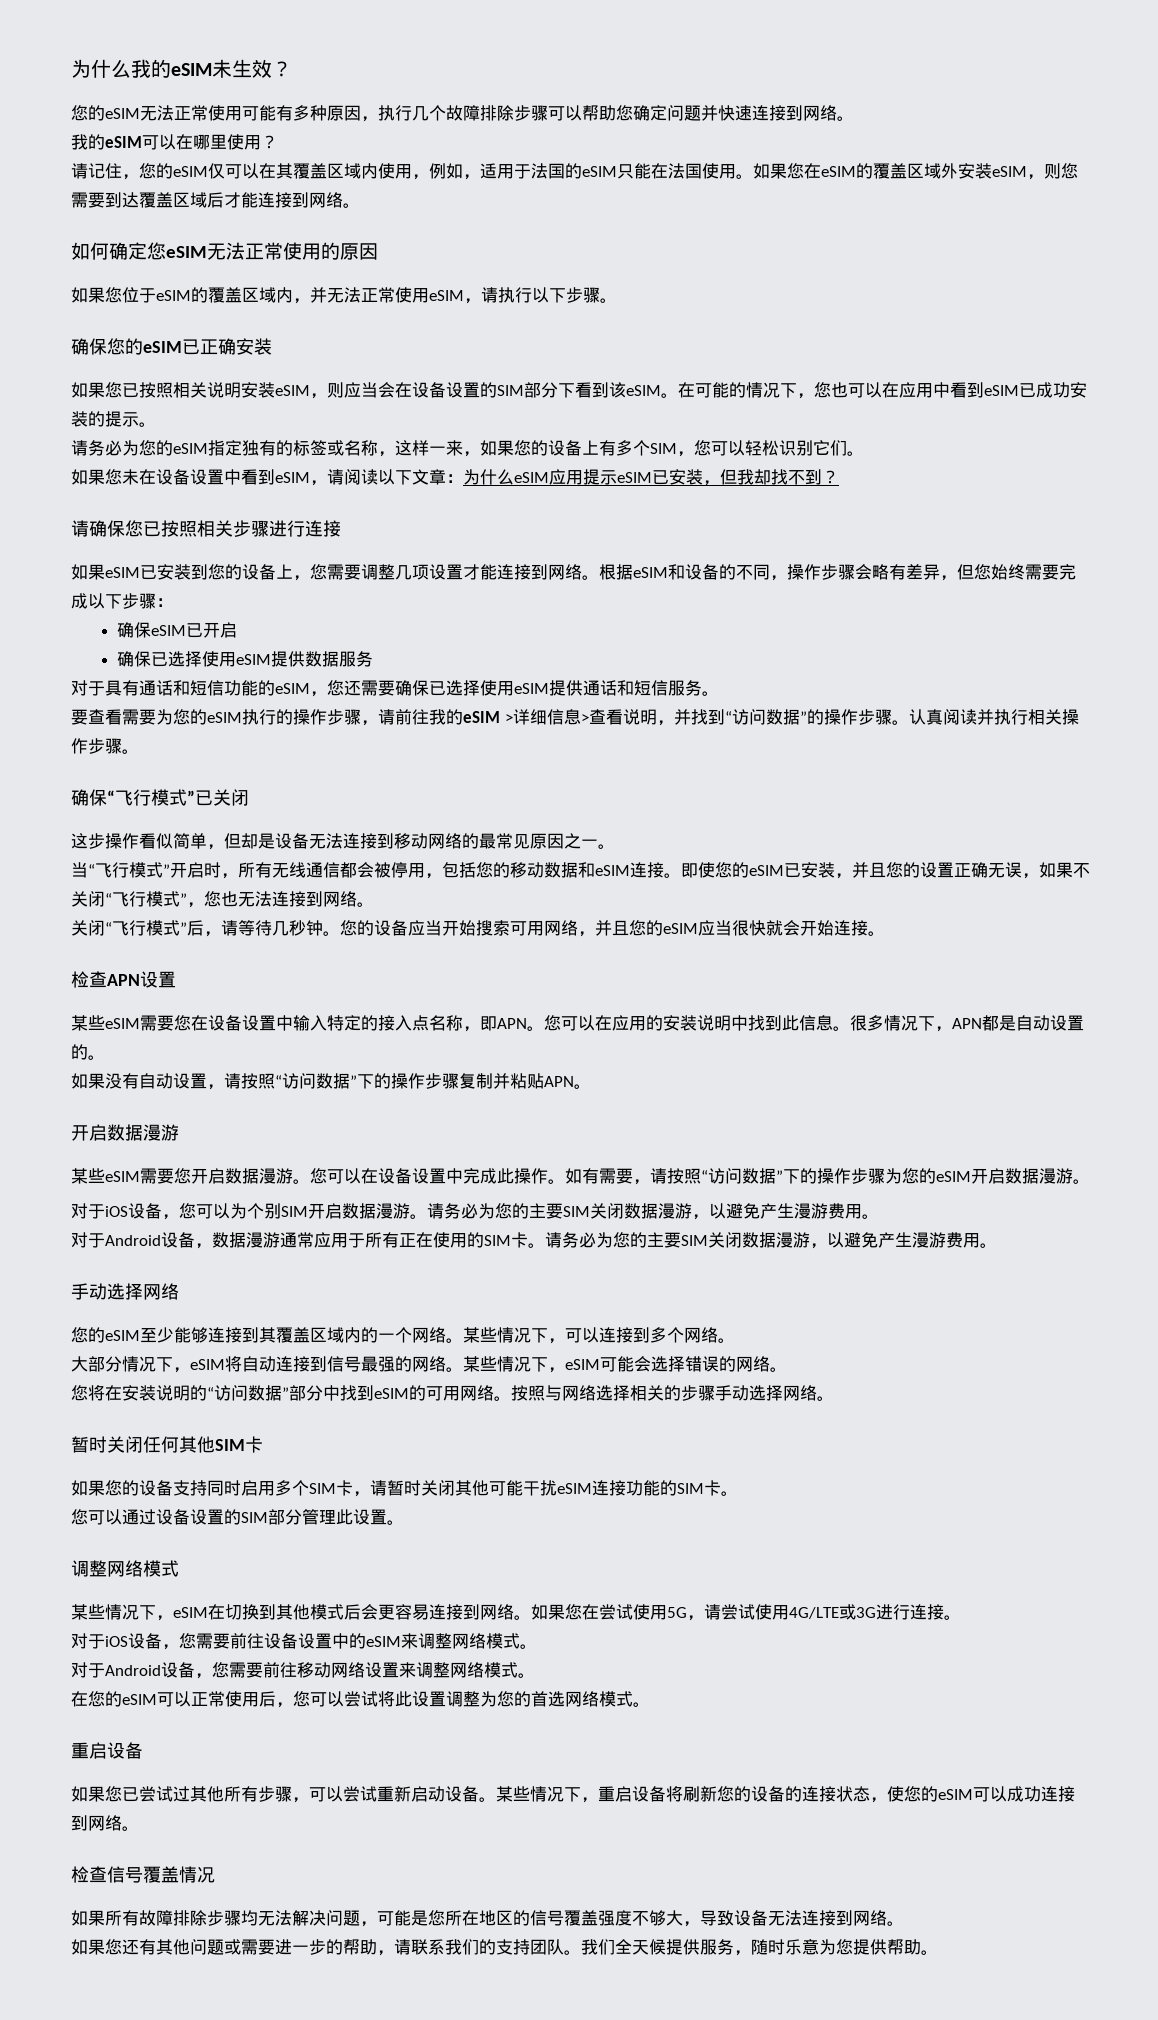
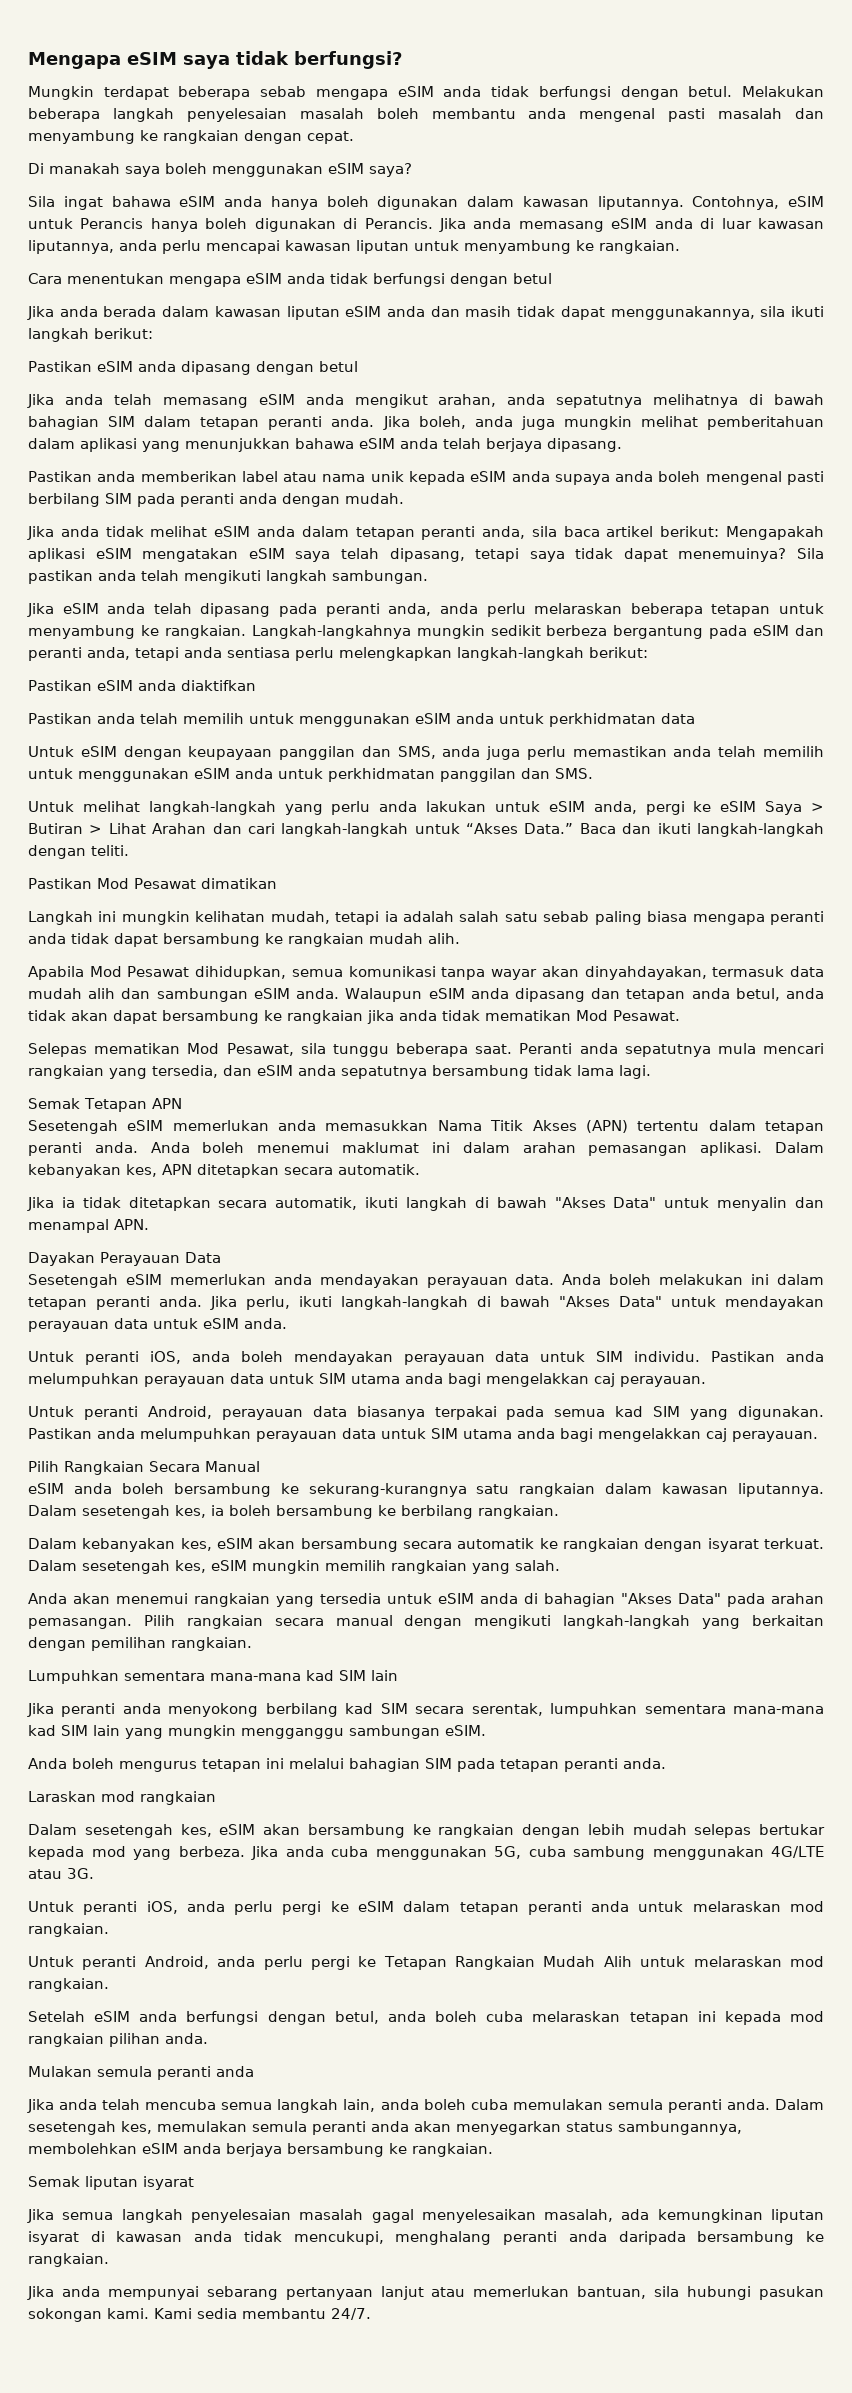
- 为什么我的eSIM未生效？
- 您的eSIM无法正常使用可能有多种原因，执行几个故障排除步骤可以帮助您确定问题并快速连接到网络。
- 我的eSIM可以在哪里使用？
- 请记住，您的eSIM仅可以在其覆盖区域内使用，例如，适用于法国的eSIM只能在法国使用。如果您在eSIM的覆盖区域外安装eSIM，则您需要到达覆盖区域后才能连接到网络。
- 如何确定您eSIM无法正常使用的原因
- 如果您位于eSIM的覆盖区域内，并无法正常使用eSIM，请执行以下步骤。
- 确保您的eSIM已正确安装
- 如果您已按照相关说明安装eSIM，则应当会在设备设置的SIM部分下看到该eSIM。在可能的情况下，您也可以在应用中看到eSIM已成功安装的提示。
- 请务必为您的eSIM指定独有的标签或名称，这样一来，如果您的设备上有多个SIM，您可以轻松识别它们。
- 如果您未在设备设置中看到eSIM，请阅读以下文章：为什么eSIM应用提示eSIM已安装，但我却找不到？
- 请确保您已按照相关步骤进行连接
- 如果eSIM已安装到您的设备上，您需要调整几项设置才能连接到网络。根据eSIM和设备的不同，操作步骤会略有差异，但您始终需要完成以下步骤：
- 确保eSIM已开启
- 确保已选择使用eSIM提供数据服务
- 对于具有通话和短信功能的eSIM，您还需要确保已选择使用eSIM提供通话和短信服务。
- 要查看需要为您的eSIM执行的操作步骤，请前往我的eSIM >详细信息>查看说明，并找到“访问数据”的操作步骤。认真阅读并执行相关操作步骤。
- 确保“飞行模式”已关闭
- 这步操作看似简单，但却是设备无法连接到移动网络的最常见原因之一。
- 当“飞行模式”开启时，所有无线通信都会被停用，包括您的移动数据和eSIM连接。即使您的eSIM已安装，并且您的设置正确无误，如果不关闭“飞行模式”，您也无法连接到网络。
- 关闭“飞行模式”后，请等待几秒钟。您的设备应当开始搜索可用网络，并且您的eSIM应当很快就会开始连接。
- 检查APN设置
- 某些eSIM需要您在设备设置中输入特定的接入点名称，即APN。您可以在应用的安装说明中找到此信息。很多情况下，APN都是自动设置的。
- 如果没有自动设置，请按照“访问数据”下的操作步骤复制并粘贴APN。
- 开启数据漫游
- 某些eSIM需要您开启数据漫游。您可以在设备设置中完成此操作。如有需要，请按照“访问数据”下的操作步骤为您的eSIM开启数据漫游。
- 对于iOS设备，您可以为个别SIM开启数据漫游。请务必为您的主要SIM关闭数据漫游，以避免产生漫游费用。
- 对于Android设备，数据漫游通常应用于所有正在使用的SIM卡。请务必为您的主要SIM关闭数据漫游，以避免产生漫游费用。
- 手动选择网络
- 您的eSIM至少能够连接到其覆盖区域内的一个网络。某些情况下，可以连接到多个网络。
- 大部分情况下，eSIM将自动连接到信号最强的网络。某些情况下，eSIM可能会选择错误的网络。
- 您将在安装说明的“访问数据”部分中找到eSIM的可用网络。按照与网络选择相关的步骤手动选择网络。
- 暂时关闭任何其他SIM卡
- 如果您的设备支持同时启用多个SIM卡，请暂时关闭其他可能干扰eSIM连接功能的SIM卡。
- 您可以通过设备设置的SIM部分管理此设置。
- 调整网络模式
- 某些情况下，eSIM在切换到其他模式后会更容易连接到网络。如果您在尝试使用5G，请尝试使用4G/LTE或3G进行连接。
- 对于iOS设备，您需要前往设备设置中的eSIM来调整网络模式。
- 对于Android设备，您需要前往移动网络设置来调整网络模式。
- 在您的eSIM可以正常使用后，您可以尝试将此设置调整为您的首选网络模式。
- 重启设备
- 如果您已尝试过其他所有步骤，可以尝试重新启动设备。某些情况下，重启设备将刷新您的设备的连接状态，使您的eSIM可以成功连接到网络。
- 检查信号覆盖情况
- 如果所有故障排除步骤均无法解决问题，可能是您所在地区的信号覆盖强度不够大，导致设备无法连接到网络。
- 如果您还有其他问题或需要进一步的帮助，请联系我们的支持团队。我们全天候提供服务，随时乐意为您提供帮助。
+ Mengapa eSIM saya tidak berfungsi?
+ Mungkin terdapat beberapa sebab mengapa eSIM anda tidak berfungsi dengan betul. Melakukan beberapa langkah penyelesaian masalah boleh membantu anda mengenal pasti masalah dan menyambung ke rangkaian dengan cepat.
+ Di manakah saya boleh menggunakan eSIM saya?
+ Sila ingat bahawa eSIM anda hanya boleh digunakan dalam kawasan liputannya. Contohnya, eSIM untuk Perancis hanya boleh digunakan di Perancis. Jika anda memasang eSIM anda di luar kawasan liputannya, anda perlu mencapai kawasan liputan untuk menyambung ke rangkaian.
+ Cara menentukan mengapa eSIM anda tidak berfungsi dengan betul
+ Jika anda berada dalam kawasan liputan eSIM anda dan masih tidak dapat menggunakannya, sila ikuti langkah berikut:
+ Pastikan eSIM anda dipasang dengan betul
+ Jika anda telah memasang eSIM anda mengikut arahan, anda sepatutnya melihatnya di bawah bahagian SIM dalam tetapan peranti anda. Jika boleh, anda juga mungkin melihat pemberitahuan dalam aplikasi yang menunjukkan bahawa eSIM anda telah berjaya dipasang.
+ Pastikan anda memberikan label atau nama unik kepada eSIM anda supaya anda boleh mengenal pasti berbilang SIM pada peranti anda dengan mudah.
+ Jika anda tidak melihat eSIM anda dalam tetapan peranti anda, sila baca artikel berikut: Mengapakah aplikasi eSIM mengatakan eSIM saya telah dipasang, tetapi saya tidak dapat menemuinya? Sila pastikan anda telah mengikuti langkah sambungan.
+ Jika eSIM anda telah dipasang pada peranti anda, anda perlu melaraskan beberapa tetapan untuk menyambung ke rangkaian. Langkah-langkahnya mungkin sedikit berbeza bergantung pada eSIM dan peranti anda, tetapi anda sentiasa perlu melengkapkan langkah-langkah berikut:
+ Pastikan eSIM anda diaktifkan
+ Pastikan anda telah memilih untuk menggunakan eSIM anda untuk perkhidmatan data
+ Untuk eSIM dengan keupayaan panggilan dan SMS, anda juga perlu memastikan anda telah memilih untuk menggunakan eSIM anda untuk perkhidmatan panggilan dan SMS.
+ Untuk melihat langkah-langkah yang perlu anda lakukan untuk eSIM anda, pergi ke eSIM Saya > Butiran > Lihat Arahan dan cari langkah-langkah untuk “Akses Data.” Baca dan ikuti langkah-langkah dengan teliti.
+ Pastikan Mod Pesawat dimatikan
+ Langkah ini mungkin kelihatan mudah, tetapi ia adalah salah satu sebab paling biasa mengapa peranti anda tidak dapat bersambung ke rangkaian mudah alih.
+ Apabila Mod Pesawat dihidupkan, semua komunikasi tanpa wayar akan dinyahdayakan, termasuk data mudah alih dan sambungan eSIM anda. Walaupun eSIM anda dipasang dan tetapan anda betul, anda tidak akan dapat bersambung ke rangkaian jika anda tidak mematikan Mod Pesawat.
+ Selepas mematikan Mod Pesawat, sila tunggu beberapa saat. Peranti anda sepatutnya mula mencari rangkaian yang tersedia, dan eSIM anda sepatutnya bersambung tidak lama lagi.
+ Semak Tetapan APN
+ Sesetengah eSIM memerlukan anda memasukkan Nama Titik Akses (APN) tertentu dalam tetapan peranti anda. Anda boleh menemui maklumat ini dalam arahan pemasangan aplikasi. Dalam kebanyakan kes, APN ditetapkan secara automatik.
+ Jika ia tidak ditetapkan secara automatik, ikuti langkah di bawah "Akses Data" untuk menyalin dan menampal APN.
+ Dayakan Perayauan Data
+ Sesetengah eSIM memerlukan anda mendayakan perayauan data. Anda boleh melakukan ini dalam tetapan peranti anda. Jika perlu, ikuti langkah-langkah di bawah "Akses Data" untuk mendayakan perayauan data untuk eSIM anda.
+ Untuk peranti iOS, anda boleh mendayakan perayauan data untuk SIM individu. Pastikan anda melumpuhkan perayauan data untuk SIM utama anda bagi mengelakkan caj perayauan.
+ Untuk peranti Android, perayauan data biasanya terpakai pada semua kad SIM yang digunakan. Pastikan anda melumpuhkan perayauan data untuk SIM utama anda bagi mengelakkan caj perayauan.
+ Pilih Rangkaian Secara Manual
+ eSIM anda boleh bersambung ke sekurang-kurangnya satu rangkaian dalam kawasan liputannya. Dalam sesetengah kes, ia boleh bersambung ke berbilang rangkaian.
+ Dalam kebanyakan kes, eSIM akan bersambung secara automatik ke rangkaian dengan isyarat terkuat. Dalam sesetengah kes, eSIM mungkin memilih rangkaian yang salah.
+ Anda akan menemui rangkaian yang tersedia untuk eSIM anda di bahagian "Akses Data" pada arahan pemasangan. Pilih rangkaian secara manual dengan mengikuti langkah-langkah yang berkaitan dengan pemilihan rangkaian.
+ Lumpuhkan sementara mana-mana kad SIM lain
+ Jika peranti anda menyokong berbilang kad SIM secara serentak, lumpuhkan sementara mana-mana kad SIM lain yang mungkin mengganggu sambungan eSIM.
+ Anda boleh mengurus tetapan ini melalui bahagian SIM pada tetapan peranti anda.
+ Laraskan mod rangkaian
+ Dalam sesetengah kes, eSIM akan bersambung ke rangkaian dengan lebih mudah selepas bertukar kepada mod yang berbeza. Jika anda cuba menggunakan 5G, cuba sambung menggunakan 4G/LTE atau 3G.
+ Untuk peranti iOS, anda perlu pergi ke eSIM dalam tetapan peranti anda untuk melaraskan mod rangkaian.
+ Untuk peranti Android, anda perlu pergi ke Tetapan Rangkaian Mudah Alih untuk melaraskan mod rangkaian.
+ Setelah eSIM anda berfungsi dengan betul, anda boleh cuba melaraskan tetapan ini kepada mod rangkaian pilihan anda.
+ Mulakan semula peranti anda
+ Jika anda telah mencuba semua langkah lain, anda boleh cuba memulakan semula peranti anda. Dalam sesetengah kes, memulakan semula peranti anda akan menyegarkan status sambungannya, membolehkan eSIM anda berjaya bersambung ke rangkaian.
+ Semak liputan isyarat
+ Jika semua langkah penyelesaian masalah gagal menyelesaikan masalah, ada kemungkinan liputan isyarat di kawasan anda tidak mencukupi, menghalang peranti anda daripada bersambung ke rangkaian.
+ Jika anda mempunyai sebarang pertanyaan lanjut atau memerlukan bantuan, sila hubungi pasukan sokongan kami. Kami sedia membantu 24/7.

